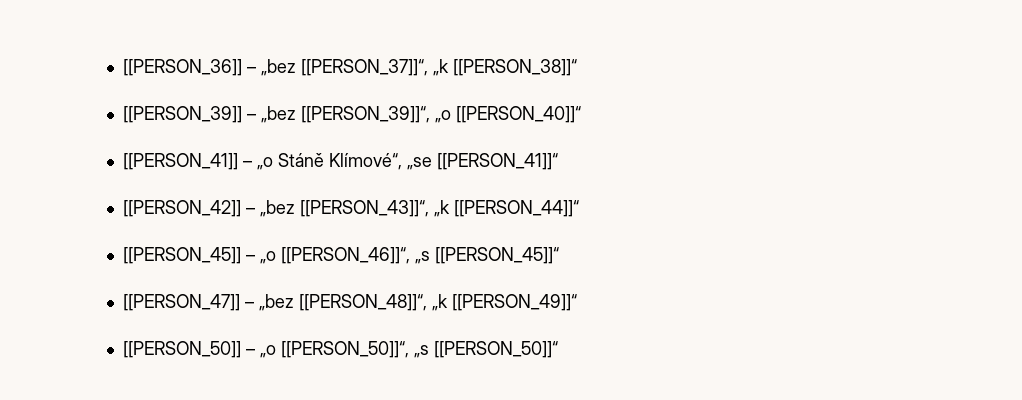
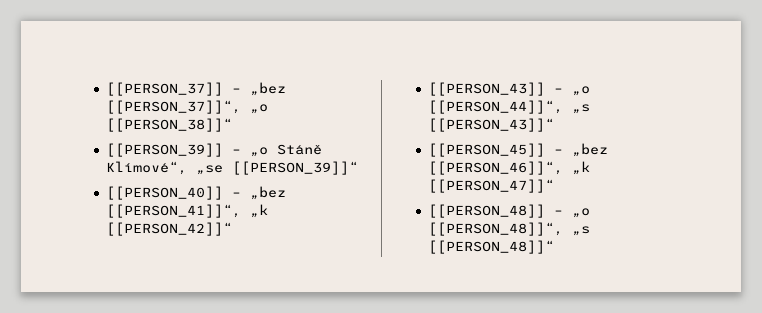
- [[PERSON_36]] – „bez [[PERSON_37]]“, „k [[PERSON_38]]“
+ [[PERSON_37]] – „bez [[PERSON_37]]“, „o [[PERSON_38]]“
- [[PERSON_39]] – „bez [[PERSON_39]]“, „o [[PERSON_40]]“
- [[PERSON_41]] – „o Stáně Klímové“, „se [[PERSON_41]]“
- [[PERSON_42]] – „bez [[PERSON_43]]“, „k [[PERSON_44]]“
- [[PERSON_45]] – „o [[PERSON_46]]“, „s [[PERSON_45]]“
- [[PERSON_47]] – „bez [[PERSON_48]]“, „k [[PERSON_49]]“
- [[PERSON_50]] – „o [[PERSON_50]]“, „s [[PERSON_50]]“
+ [[PERSON_39]] – „o Stáně Klímové“, „se [[PERSON_39]]“
+ [[PERSON_40]] – „bez [[PERSON_41]]“, „k [[PERSON_42]]“
+ [[PERSON_43]] – „o [[PERSON_44]]“, „s [[PERSON_43]]“
+ [[PERSON_45]] – „bez [[PERSON_46]]“, „k [[PERSON_47]]“
+ [[PERSON_48]] – „o [[PERSON_48]]“, „s [[PERSON_48]]“

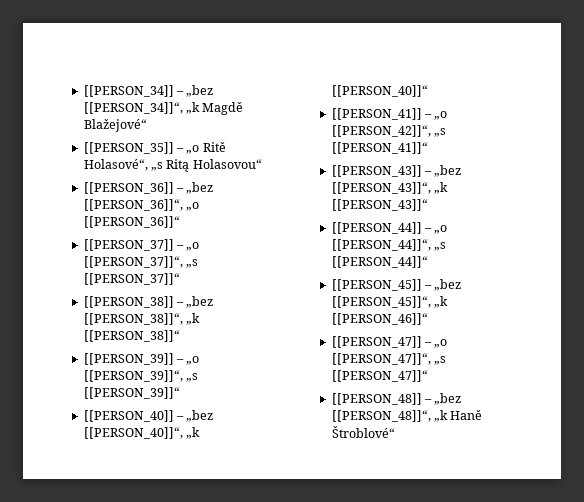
- [[PERSON_37]] – „bez [[PERSON_37]]“, „o [[PERSON_38]]“
+ [[PERSON_34]] – „bez [[PERSON_34]]“, „k Magdě Blažejové“
+ [[PERSON_35]] – „o Ritě Holasové“, „s Ritą Holasovou“
+ [[PERSON_36]] – „bez [[PERSON_36]]“, „o [[PERSON_36]]“
+ [[PERSON_37]] – „o [[PERSON_37]]“, „s [[PERSON_37]]“
+ [[PERSON_38]] – „bez [[PERSON_38]]“, „k [[PERSON_38]]“
- [[PERSON_39]] – „o Stáně Klímové“, „se [[PERSON_39]]“
+ [[PERSON_39]] – „o [[PERSON_39]]“, „s [[PERSON_39]]“
- [[PERSON_40]] – „bez [[PERSON_41]]“, „k [[PERSON_42]]“
- [[PERSON_43]] – „o [[PERSON_44]]“, „s [[PERSON_43]]“
+ [[PERSON_40]] – „bez [[PERSON_40]]“, „k [[PERSON_40]]“
+ [[PERSON_41]] – „o [[PERSON_42]]“, „s [[PERSON_41]]“
+ [[PERSON_43]] – „bez [[PERSON_43]]“, „k [[PERSON_43]]“
+ [[PERSON_44]] – „o [[PERSON_44]]“, „s [[PERSON_44]]“
- [[PERSON_45]] – „bez [[PERSON_46]]“, „k [[PERSON_47]]“
- [[PERSON_48]] – „o [[PERSON_48]]“, „s [[PERSON_48]]“
+ [[PERSON_45]] – „bez [[PERSON_45]]“, „k [[PERSON_46]]“
+ [[PERSON_47]] – „o [[PERSON_47]]“, „s [[PERSON_47]]“
+ [[PERSON_48]] – „bez [[PERSON_48]]“, „k Haně Štroblové“

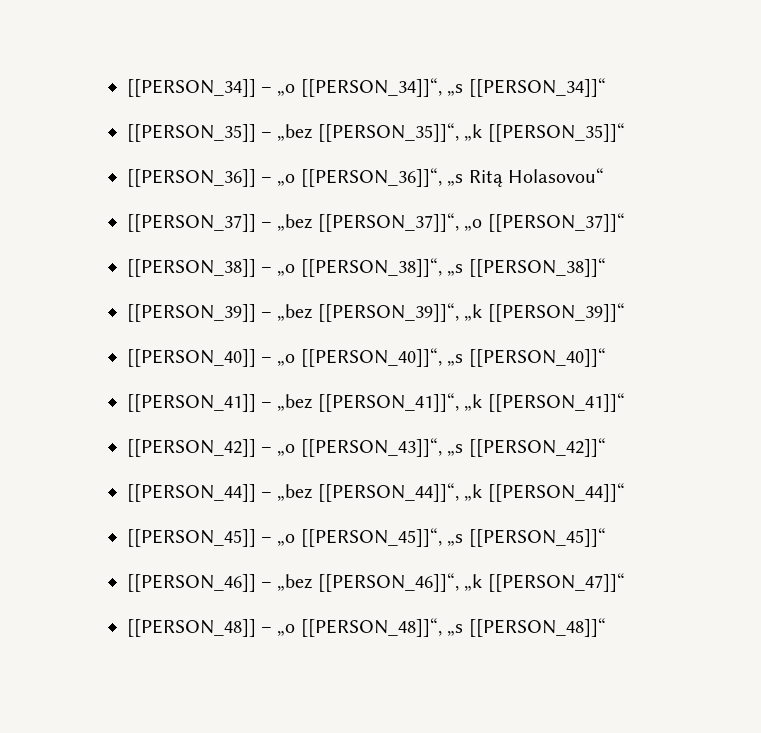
- [[PERSON_34]] – „bez [[PERSON_34]]“, „k Magdě Blažejové“
- [[PERSON_35]] – „o Ritě Holasové“, „s Ritą Holasovou“
+ [[PERSON_34]] – „o [[PERSON_34]]“, „s [[PERSON_34]]“
+ [[PERSON_35]] – „bez [[PERSON_35]]“, „k [[PERSON_35]]“
+ [[PERSON_36]] – „o [[PERSON_36]]“, „s Ritą Holasovou“
- [[PERSON_36]] – „bez [[PERSON_36]]“, „o [[PERSON_36]]“
- [[PERSON_37]] – „o [[PERSON_37]]“, „s [[PERSON_37]]“
+ [[PERSON_37]] – „bez [[PERSON_37]]“, „o [[PERSON_37]]“
- [[PERSON_38]] – „bez [[PERSON_38]]“, „k [[PERSON_38]]“
+ [[PERSON_38]] – „o [[PERSON_38]]“, „s [[PERSON_38]]“
- [[PERSON_39]] – „o [[PERSON_39]]“, „s [[PERSON_39]]“
+ [[PERSON_39]] – „bez [[PERSON_39]]“, „k [[PERSON_39]]“
- [[PERSON_40]] – „bez [[PERSON_40]]“, „k [[PERSON_40]]“
+ [[PERSON_40]] – „o [[PERSON_40]]“, „s [[PERSON_40]]“
- [[PERSON_41]] – „o [[PERSON_42]]“, „s [[PERSON_41]]“
- [[PERSON_43]] – „bez [[PERSON_43]]“, „k [[PERSON_43]]“
+ [[PERSON_41]] – „bez [[PERSON_41]]“, „k [[PERSON_41]]“
+ [[PERSON_42]] – „o [[PERSON_43]]“, „s [[PERSON_42]]“
- [[PERSON_44]] – „o [[PERSON_44]]“, „s [[PERSON_44]]“
+ [[PERSON_44]] – „bez [[PERSON_44]]“, „k [[PERSON_44]]“
- [[PERSON_45]] – „bez [[PERSON_45]]“, „k [[PERSON_46]]“
- [[PERSON_47]] – „o [[PERSON_47]]“, „s [[PERSON_47]]“
- [[PERSON_48]] – „bez [[PERSON_48]]“, „k Haně Štroblové“
+ [[PERSON_45]] – „o [[PERSON_45]]“, „s [[PERSON_45]]“
+ [[PERSON_46]] – „bez [[PERSON_46]]“, „k [[PERSON_47]]“
+ [[PERSON_48]] – „o [[PERSON_48]]“, „s [[PERSON_48]]“

